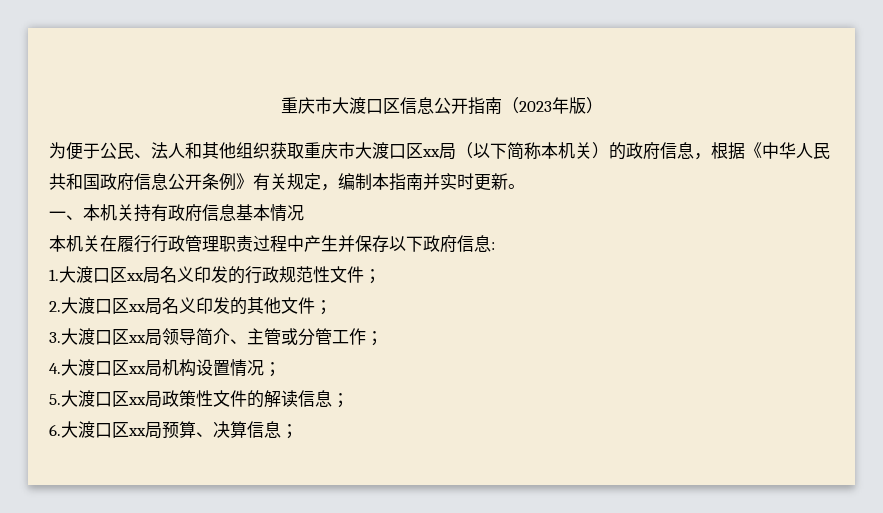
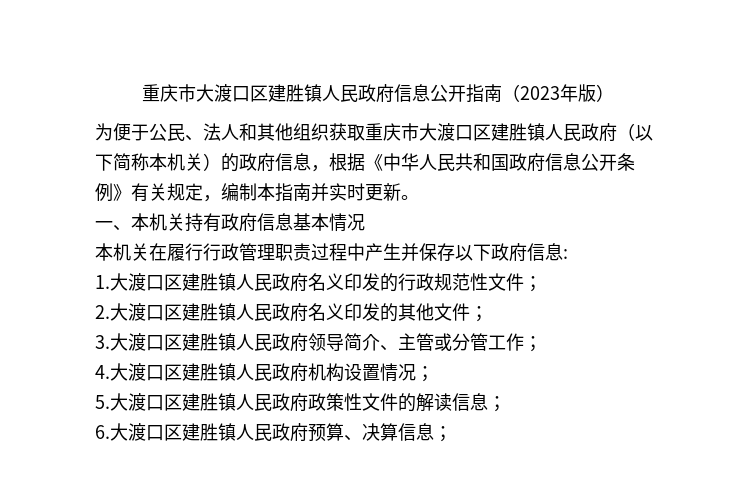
- 重庆市大渡口区信息公开指南（2023年版）
+ 重庆市大渡口区建胜镇人民政府信息公开指南（2023年版）
- 为便于公民、法人和其他组织获取重庆市大渡口区xx局（以下简称本机关）的政府信息，根据《中华人民共和国政府信息公开条例》有关规定，编制本指南并实时更新。
+ 为便于公民、法人和其他组织获取重庆市大渡口区建胜镇人民政府（以下简称本机关）的政府信息，根据《中华人民共和国政府信息公开条例》有关规定，编制本指南并实时更新。
- 1.大渡口区xx局名义印发的行政规范性文件；
+ 1.大渡口区建胜镇人民政府名义印发的行政规范性文件；
- 2.大渡口区xx局名义印发的其他文件；
+ 2.大渡口区建胜镇人民政府名义印发的其他文件；
- 3.大渡口区xx局领导简介、主管或分管工作；
+ 3.大渡口区建胜镇人民政府领导简介、主管或分管工作；
- 4.大渡口区xx局机构设置情况；
+ 4.大渡口区建胜镇人民政府机构设置情况；
- 5.大渡口区xx局政策性文件的解读信息；
+ 5.大渡口区建胜镇人民政府政策性文件的解读信息；
- 6.大渡口区xx局预算、决算信息；
+ 6.大渡口区建胜镇人民政府预算、决算信息；

